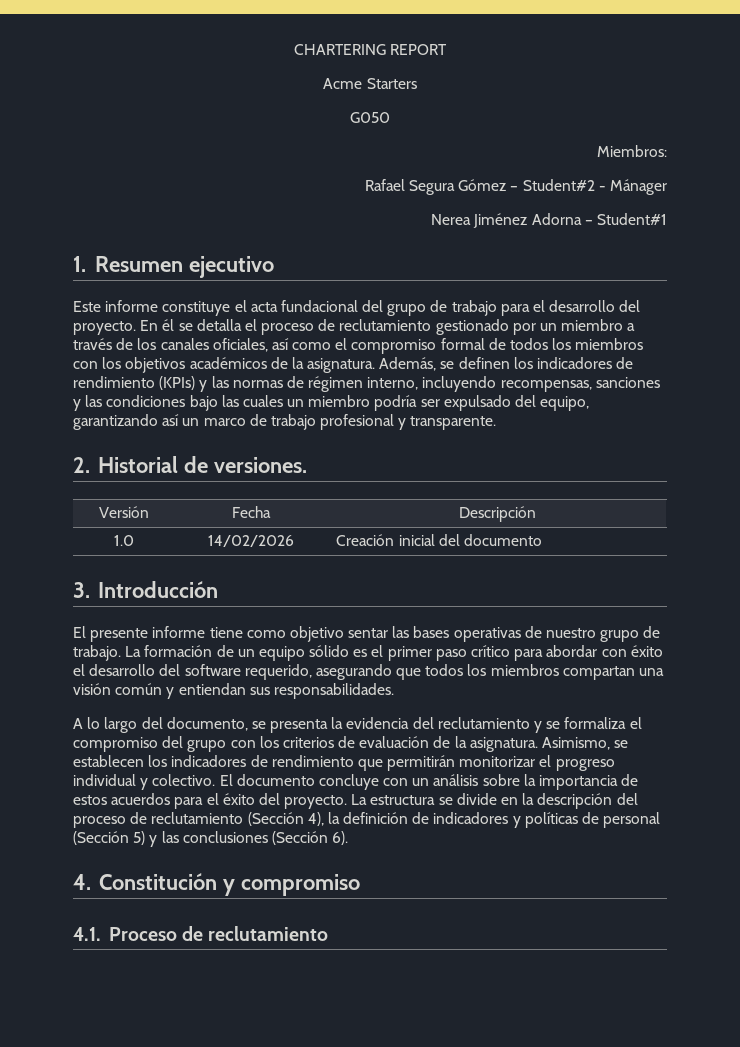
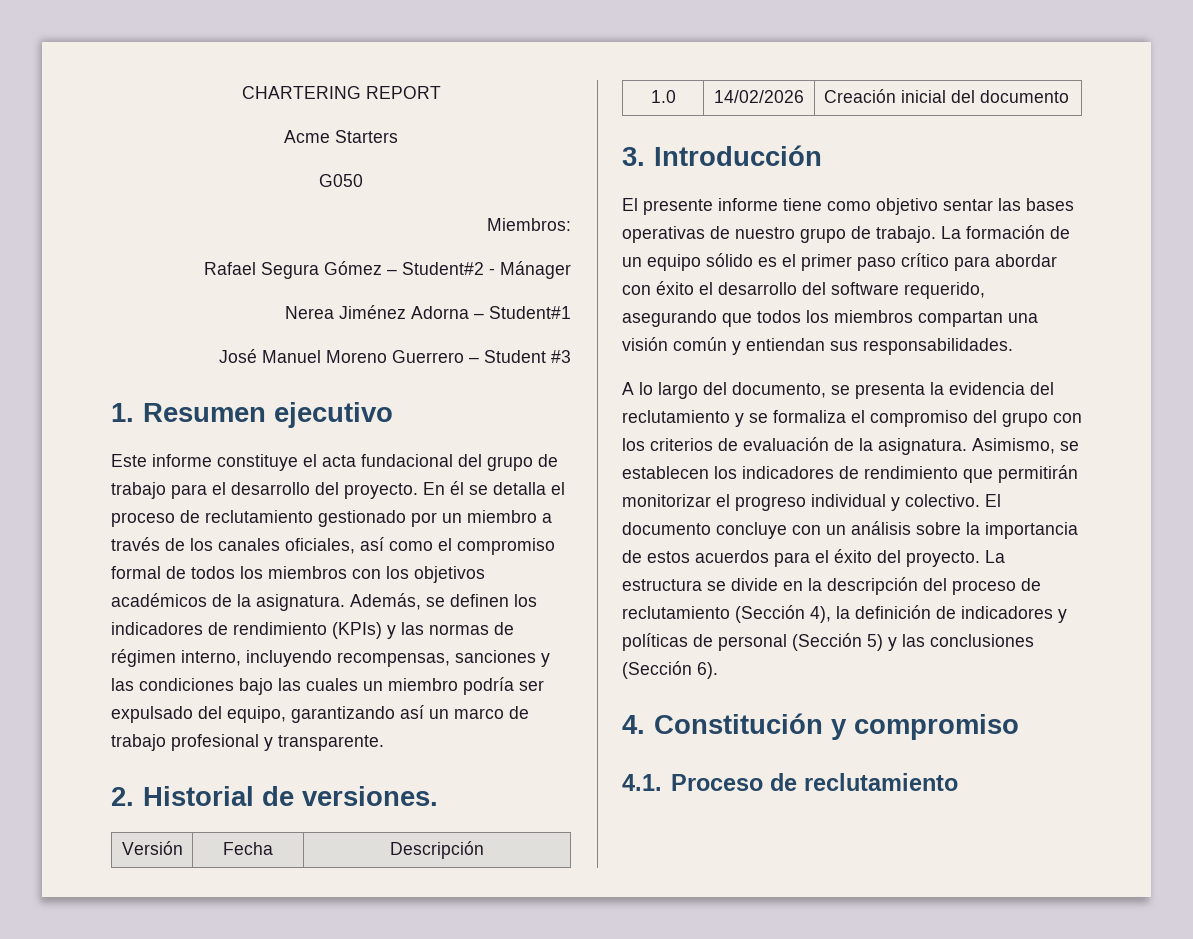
+ José Manuel Moreno Guerrero – Student #3

